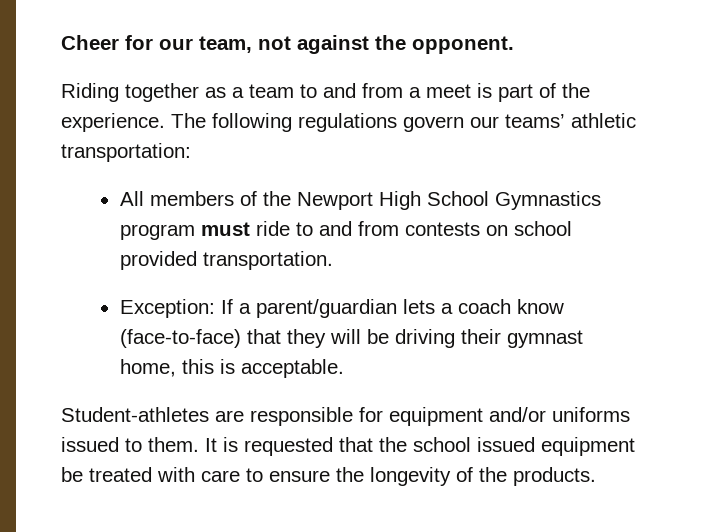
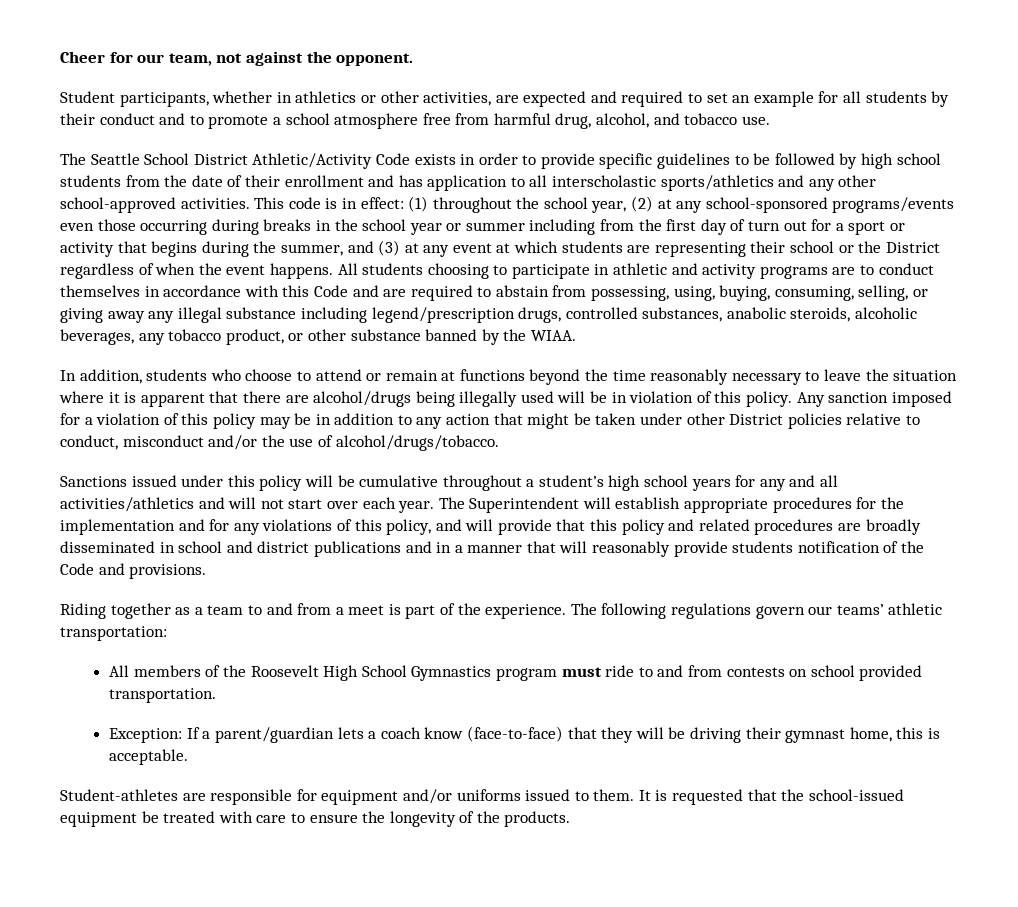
+ Student participants, whether in athletics or other activities, are expected and required to set an example for all students by their conduct and to promote a school atmosphere free from harmful drug, alcohol, and tobacco use.
+ The Seattle School District Athletic/Activity Code exists in order to provide specific guidelines to be followed by high school students from the date of their enrollment and has application to all interscholastic sports/athletics and any other school-approved activities. This code is in effect: (1) throughout the school year, (2) at any school-sponsored programs/events even those occurring during breaks in the school year or summer including from the first day of turn out for a sport or activity that begins during the summer, and (3) at any event at which students are representing their school or the District regardless of when the event happens. All students choosing to participate in athletic and activity programs are to conduct themselves in accordance with this Code and are required to abstain from possessing, using, buying, consuming, selling, or giving away any illegal substance including legend/prescription drugs, controlled substances, anabolic steroids, alcoholic beverages, any tobacco product, or other substance banned by the WIAA.
+ In addition, students who choose to attend or remain at functions beyond the time reasonably necessary to leave the situation where it is apparent that there are alcohol/drugs being illegally used will be in violation of this policy. Any sanction imposed for a violation of this policy may be in addition to any action that might be taken under other District policies relative to conduct, misconduct and/or the use of alcohol/drugs/tobacco.
+ Sanctions issued under this policy will be cumulative throughout a student’s high school years for any and all activities/athletics and will not start over each year. The Superintendent will establish appropriate procedures for the implementation and for any violations of this policy, and will provide that this policy and related procedures are broadly disseminated in school and district publications and in a manner that will reasonably provide students notification of the Code and provisions.
- All members of the Newport High School Gymnastics program must ride to and from contests on school provided transportation.
+ All members of the Roosevelt High School Gymnastics program must ride to and from contests on school provided transportation.
- It is requested that the school issued equipment be treated with care to ensure the longevity of the products.
+ It is requested that the school-issued equipment be treated with care to ensure the longevity of the products.

